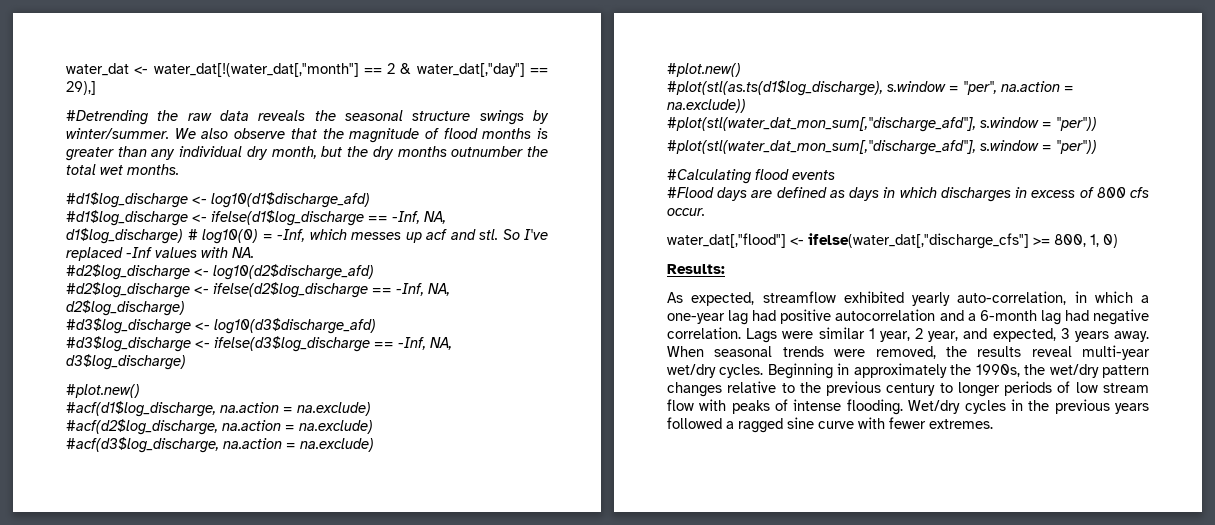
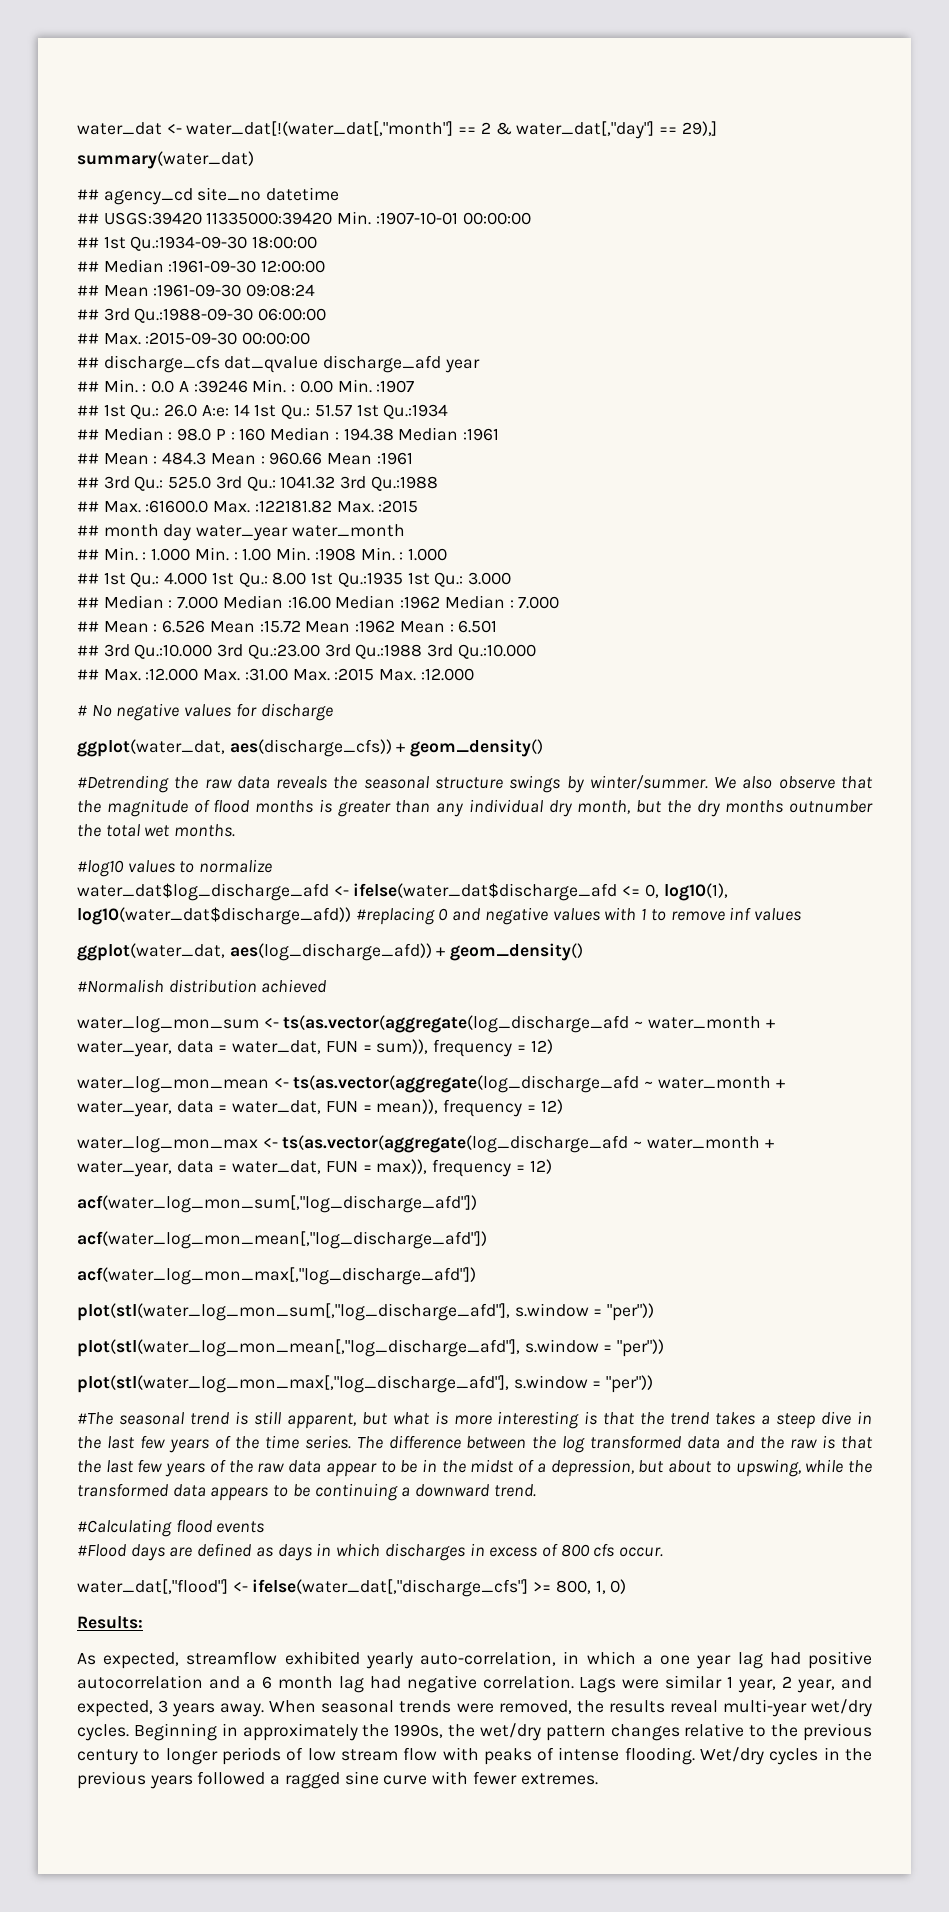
+ summary(water_dat)
+ ## agency_cd site_no datetime
+ ## USGS:39420 11335000:39420 Min. :1907-10-01 00:00:00
+ ## 1st Qu.:1934-09-30 18:00:00
+ ## Median :1961-09-30 12:00:00
+ ## Mean :1961-09-30 09:08:24
+ ## 3rd Qu.:1988-09-30 06:00:00
+ ## Max. :2015-09-30 00:00:00
+ ## discharge_cfs dat_qvalue discharge_afd year
+ ## Min. : 0.0 A :39246 Min. : 0.00 Min. :1907
+ ## 1st Qu.: 26.0 A:e: 14 1st Qu.: 51.57 1st Qu.:1934
+ ## Median : 98.0 P : 160 Median : 194.38 Median :1961
+ ## Mean : 484.3 Mean : 960.66 Mean :1961
+ ## 3rd Qu.: 525.0 3rd Qu.: 1041.32 3rd Qu.:1988
+ ## Max. :61600.0 Max. :122181.82 Max. :2015
+ ## month day water_year water_month
+ ## Min. : 1.000 Min. : 1.00 Min. :1908 Min. : 1.000
+ ## 1st Qu.: 4.000 1st Qu.: 8.00 1st Qu.:1935 1st Qu.: 3.000
+ ## Median : 7.000 Median :16.00 Median :1962 Median : 7.000
+ ## Mean : 6.526 Mean :15.72 Mean :1962 Mean : 6.501
+ ## 3rd Qu.:10.000 3rd Qu.:23.00 3rd Qu.:1988 3rd Qu.:10.000
+ ## Max. :12.000 Max. :31.00 Max. :2015 Max. :12.000
+ # No negative values for discharge
+ ggplot(water_dat, aes(discharge_cfs)) + geom_density()
- #d1$log_discharge <- log10(d1$discharge_afd)
- #d1$log_discharge <- ifelse(d1$log_discharge == -Inf, NA, d1$log_discharge) # log10(0) = -Inf, which messes up acf and stl. So I've replaced -Inf values with NA.
- #d2$log_discharge <- log10(d2$discharge_afd)
- #d2$log_discharge <- ifelse(d2$log_discharge == -Inf, NA, d2$log_discharge)
- #d3$log_discharge <- log10(d3$discharge_afd)
- #d3$log_discharge <- ifelse(d3$log_discharge == -Inf, NA, d3$log_discharge)
- #plot.new()
- #acf(d1$log_discharge, na.action = na.exclude)
- #acf(d2$log_discharge, na.action = na.exclude)
- #acf(d3$log_discharge, na.action = na.exclude)
- #plot.new()
- #plot(stl(as.ts(d1$log_discharge), s.window = "per", na.action = na.exclude))
- #plot(stl(water_dat_mon_sum[,"discharge_afd"], s.window = "per"))
- #plot(stl(water_dat_mon_sum[,"discharge_afd"], s.window = "per"))
+ #log10 values to normalize
+ water_dat$log_discharge_afd <- ifelse(water_dat$discharge_afd <= 0, log10(1), log10(water_dat$discharge_afd)) #replacing 0 and negative values with 1 to remove inf values
+ ggplot(water_dat, aes(log_discharge_afd)) + geom_density()
+ #Normalish distribution achieved
+ water_log_mon_sum <- ts(as.vector(aggregate(log_discharge_afd ~ water_month + water_year, data = water_dat, FUN = sum)), frequency = 12)
+ water_log_mon_mean <- ts(as.vector(aggregate(log_discharge_afd ~ water_month + water_year, data = water_dat, FUN = mean)), frequency = 12)
+ water_log_mon_max <- ts(as.vector(aggregate(log_discharge_afd ~ water_month + water_year, data = water_dat, FUN = max)), frequency = 12)
+ acf(water_log_mon_sum[,"log_discharge_afd"])
+ acf(water_log_mon_mean[,"log_discharge_afd"])
+ acf(water_log_mon_max[,"log_discharge_afd"])
+ plot(stl(water_log_mon_sum[,"log_discharge_afd"], s.window = "per"))
+ plot(stl(water_log_mon_mean[,"log_discharge_afd"], s.window = "per"))
+ plot(stl(water_log_mon_max[,"log_discharge_afd"], s.window = "per"))
+ #The seasonal trend is still apparent, but what is more interesting is that the trend takes a steep dive in the last few years of the time series. The difference between the log transformed data and the raw is that the last few years of the raw data appear to be in the midst of a depression, but about to upswing, while the transformed data appears to be continuing a downward trend.
- As expected, streamflow exhibited yearly auto-correlation, in which a one-year lag had positive autocorrelation and a 6-month lag had negative correlation.
+ As expected, streamflow exhibited yearly auto-correlation, in which a one year lag had positive autocorrelation and a 6 month lag had negative correlation.

